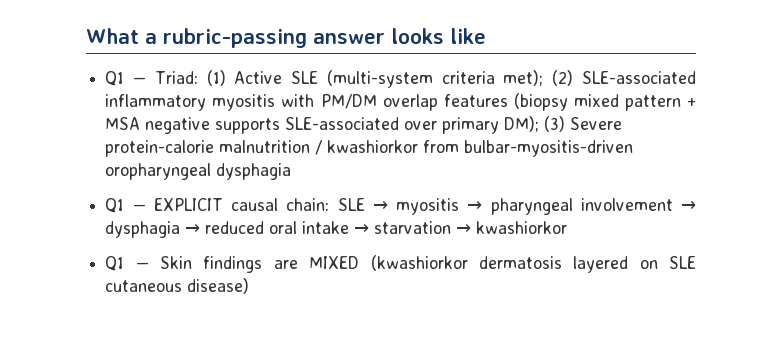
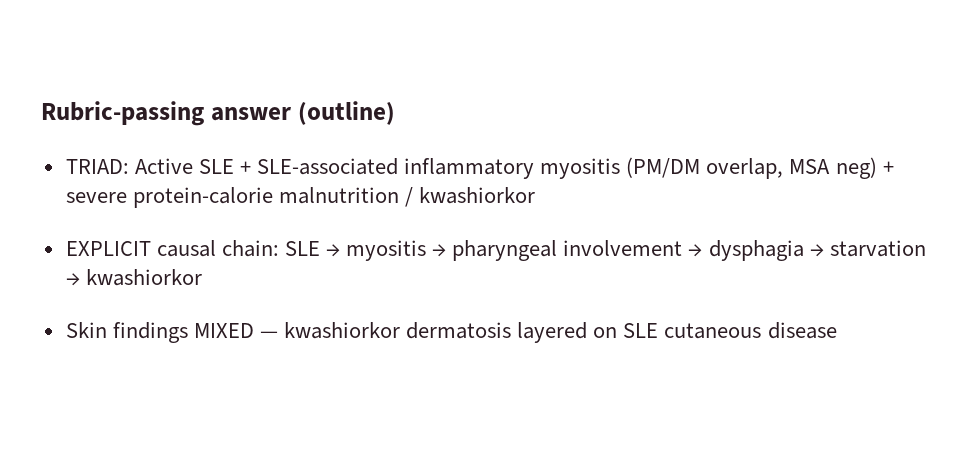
- What a rubric-passing answer looks like
- Q1 — Triad: (1) Active SLE (multi-system criteria met); (2) SLE-associated inflammatory myositis with PM/DM overlap features (biopsy mixed pattern + MSA negative supports SLE-associated over primary DM); (3) Severe protein-calorie malnutrition / kwashiorkor from bulbar-myositis-driven oropharyngeal dysphagia
- Q1 — EXPLICIT causal chain: SLE → myositis → pharyngeal involvement → dysphagia → reduced oral intake → starvation → kwashiorkor
+ Rubric-passing answer (outline)
+ TRIAD: Active SLE + SLE-associated inflammatory myositis (PM/DM overlap, MSA neg) + severe protein-calorie malnutrition / kwashiorkor
+ EXPLICIT causal chain: SLE → myositis → pharyngeal involvement → dysphagia → starvation → kwashiorkor
- Q1 — Skin findings are MIXED (kwashiorkor dermatosis layered on SLE cutaneous disease)
+ Skin findings MIXED — kwashiorkor dermatosis layered on SLE cutaneous disease

